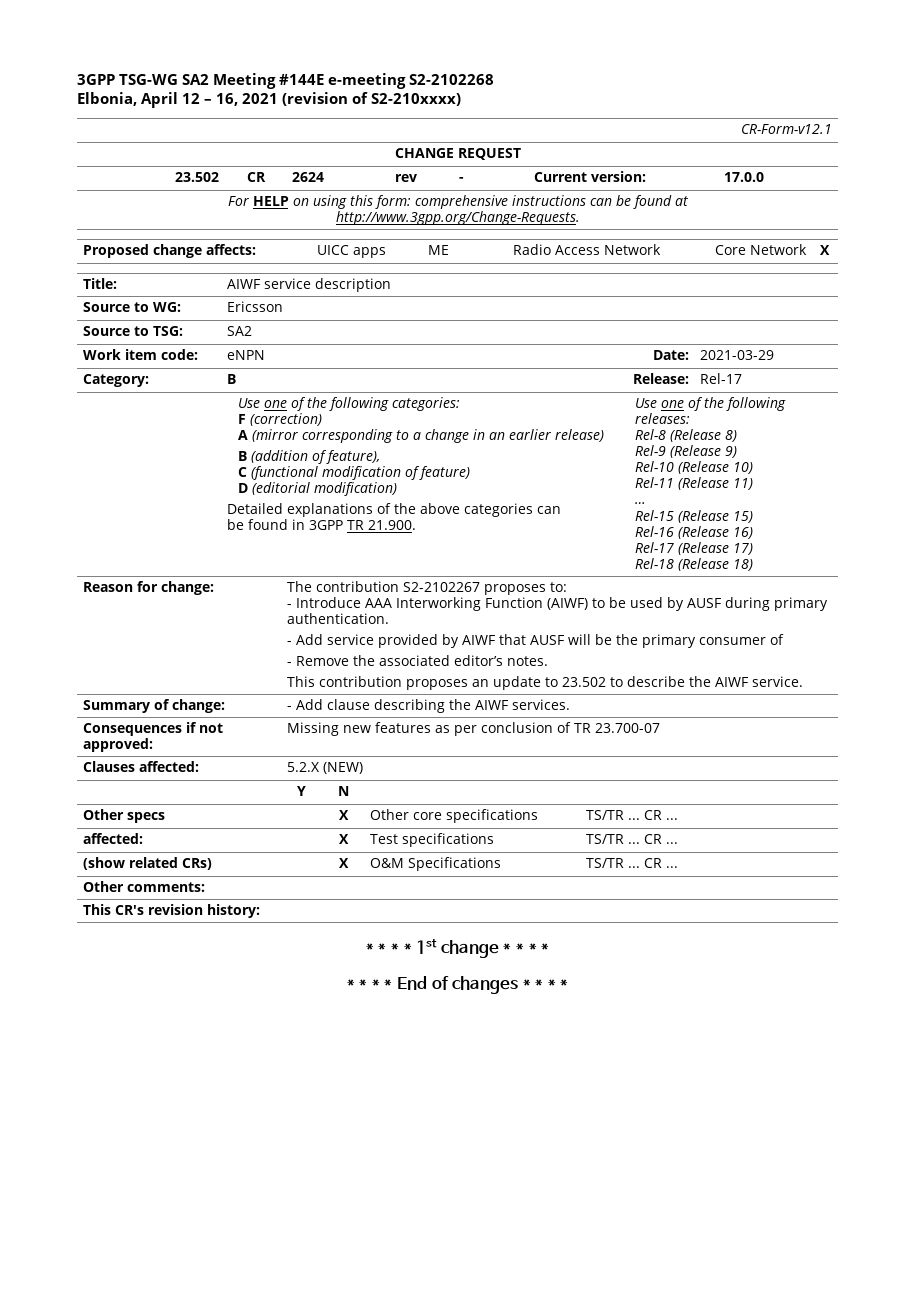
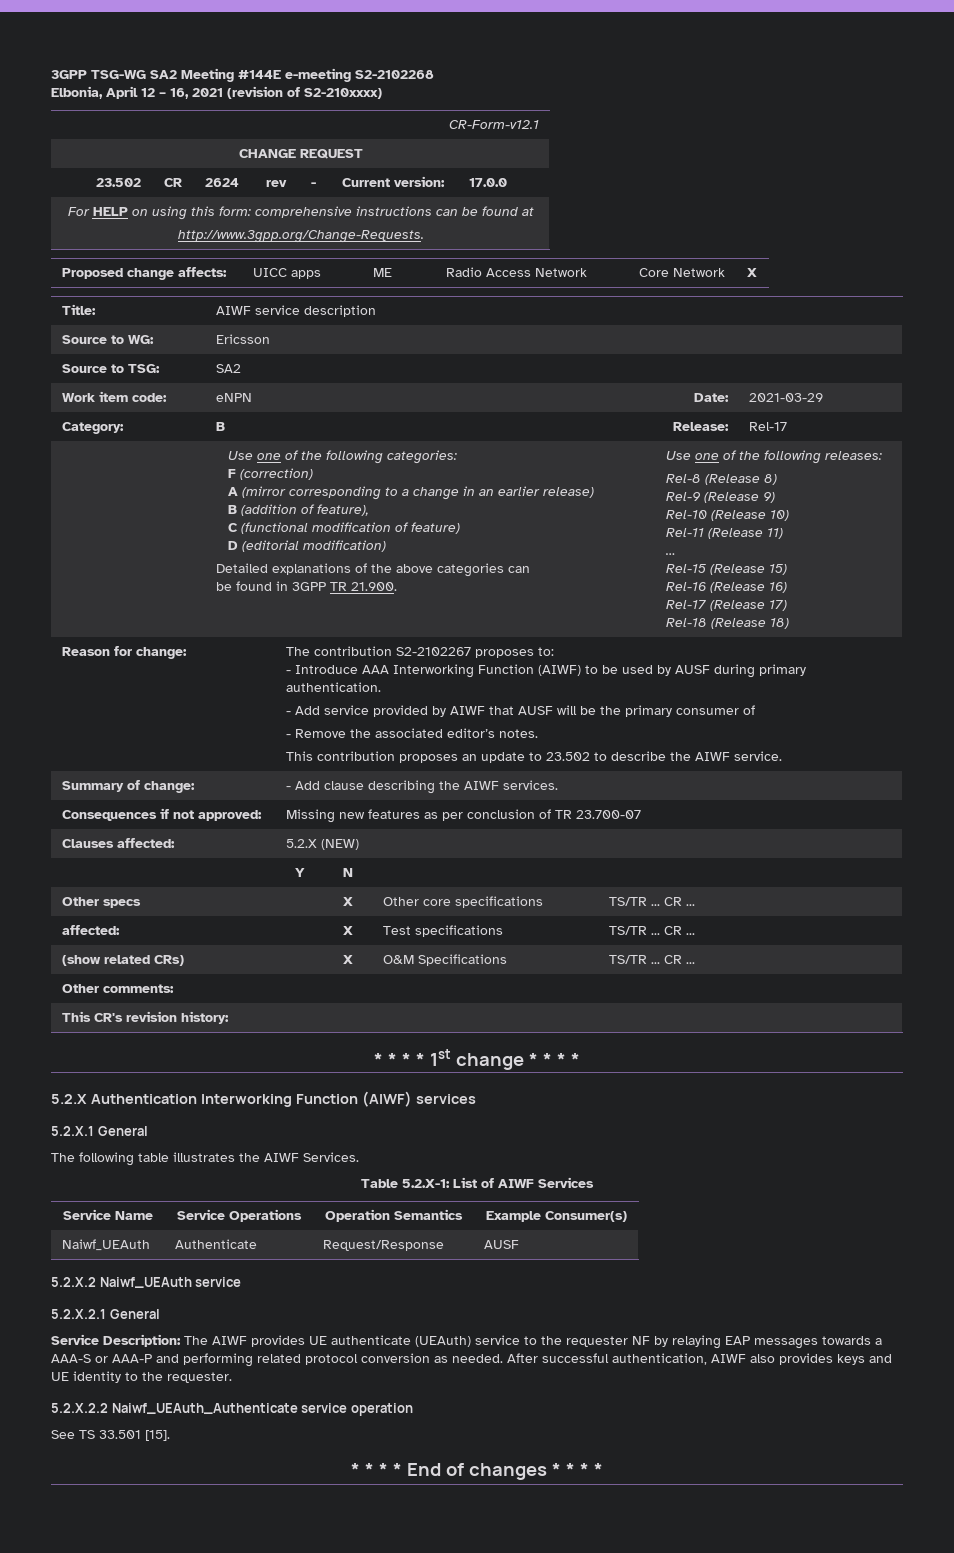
+ 5.2.X Authentication Interworking Function (AIWF) services
+ 5.2.X.1 General
+ The following table illustrates the AIWF Services.
+ Table 5.2.X-1: List of AIWF Services
+ Service Name | Service Operations | Operation Semantics | Example Consumer(s)
+ Naiwf_UEAuth | Authenticate | Request/Response | AUSF
+ 5.2.X.2 Naiwf_UEAuth service
+ 5.2.X.2.1 General
+ Service Description: The AIWF provides UE authenticate (UEAuth) service to the requester NF by relaying EAP messages towards a AAA-S or AAA-P and performing related protocol conversion as needed. After successful authentication, AIWF also provides keys and UE identity to the requester.
+ 5.2.X.2.2 Naiwf_UEAuth_Authenticate service operation
+ See TS 33.501 [15].

